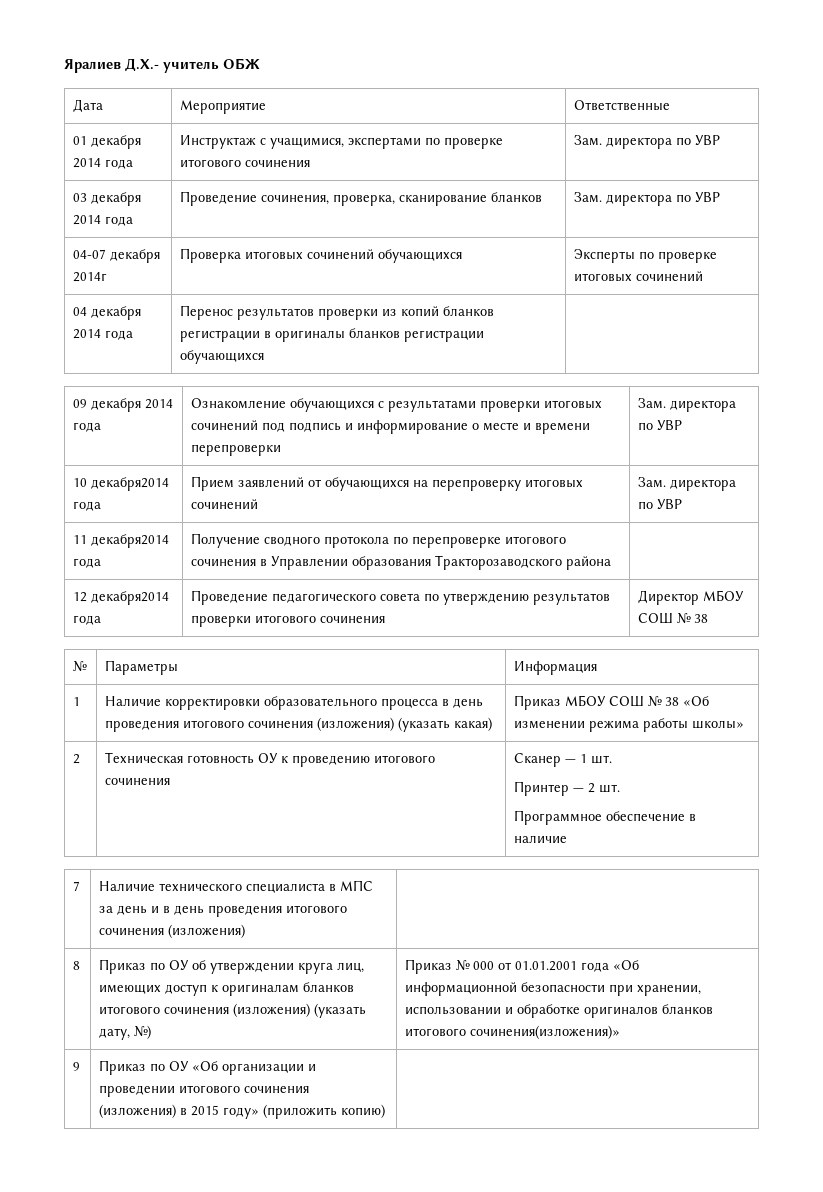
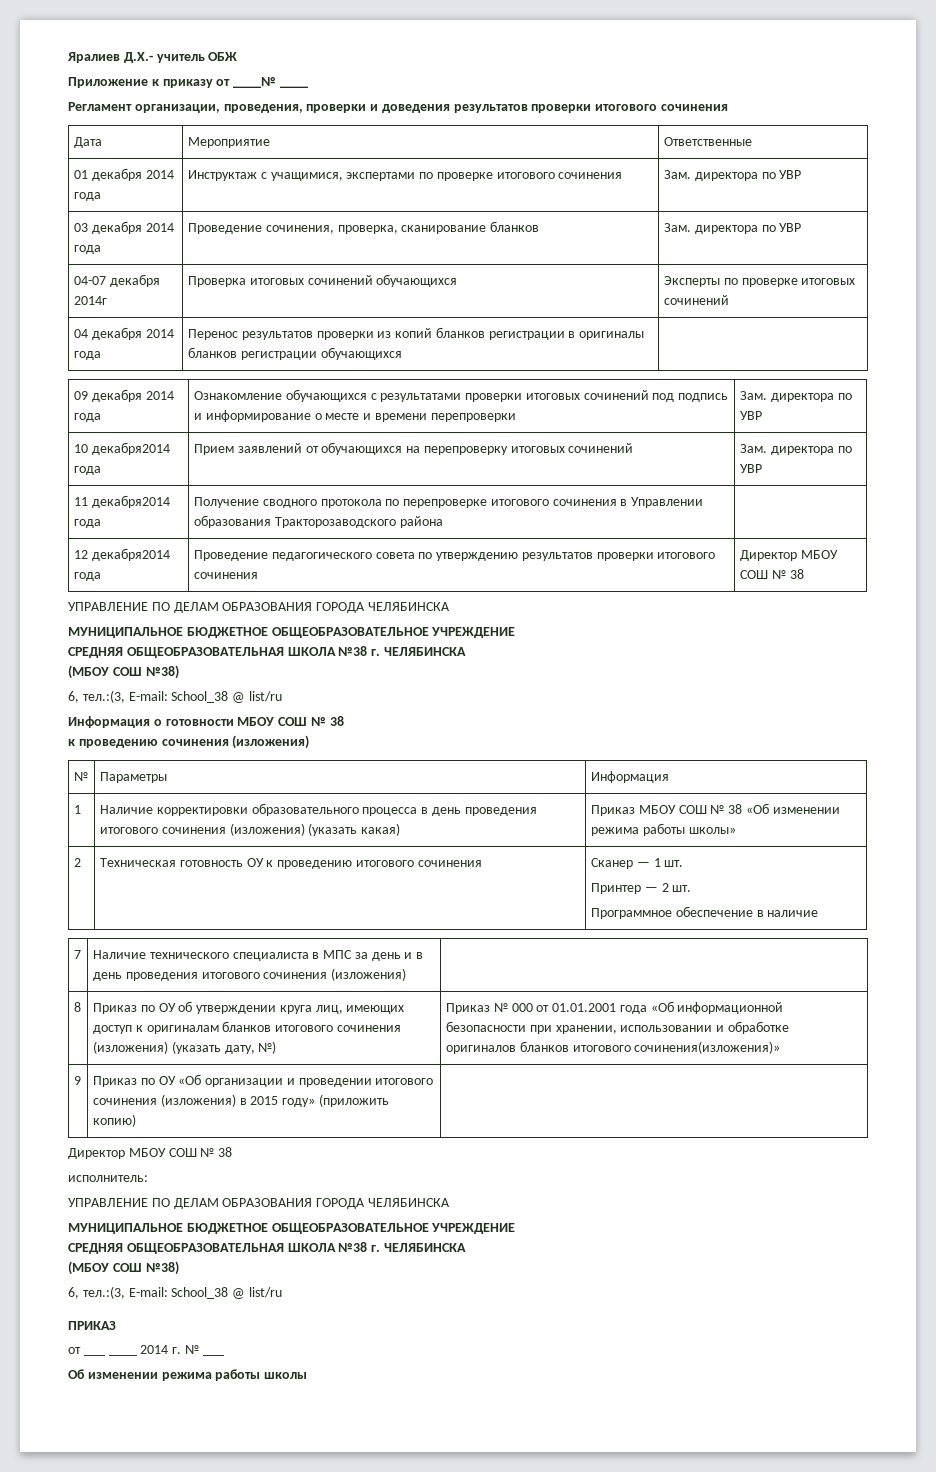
+ Приложение к приказу от ____№ ____
+ Регламент организации, проведения, проверки и доведения результатов проверки итогового сочинения
  12 декабря2014 года | Проведение педагогического совета по утверждению результатов проверки итогового сочинения | Директор МБОУ СОШ № 38
+ УПРАВЛЕНИЕ ПО ДЕЛАМ ОБРАЗОВАНИЯ ГОРОДА ЧЕЛЯБИНСКА
+ МУНИЦИПАЛЬНОЕ БЮДЖЕТНОЕ ОБЩЕОБРАЗОВАТЕЛЬНОЕ УЧРЕЖДЕНИЕ
+ СРЕДНЯЯ ОБЩЕОБРАЗОВАТЕЛЬНАЯ ШКОЛА №38 г. ЧЕЛЯБИНСКА
+ (МБОУ СОШ №38)
+ 6, тел.:(3, E-mail: School_38 @ list/ru
+ Информация о готовности МБОУ СОШ № 38
+ к проведению сочинения (изложения)
  9 | Приказ по ОУ «Об организации и проведении итогового сочинения (изложения) в 2015 году» (приложить копию) |
+ Директор МБОУ СОШ № 38
+ исполнитель:
+ УПРАВЛЕНИЕ ПО ДЕЛАМ ОБРАЗОВАНИЯ ГОРОДА ЧЕЛЯБИНСКА
+ МУНИЦИПАЛЬНОЕ БЮДЖЕТНОЕ ОБЩЕОБРАЗОВАТЕЛЬНОЕ УЧРЕЖДЕНИЕ
+ СРЕДНЯЯ ОБЩЕОБРАЗОВАТЕЛЬНАЯ ШКОЛА №38 г. ЧЕЛЯБИНСКА
+ (МБОУ СОШ №38)
+ 6, тел.:(3, E-mail: School_38 @ list/ru
+ ПРИКАЗ
+ от ___ ____ 2014 г. № ___
+ Об изменении режима работы школы

